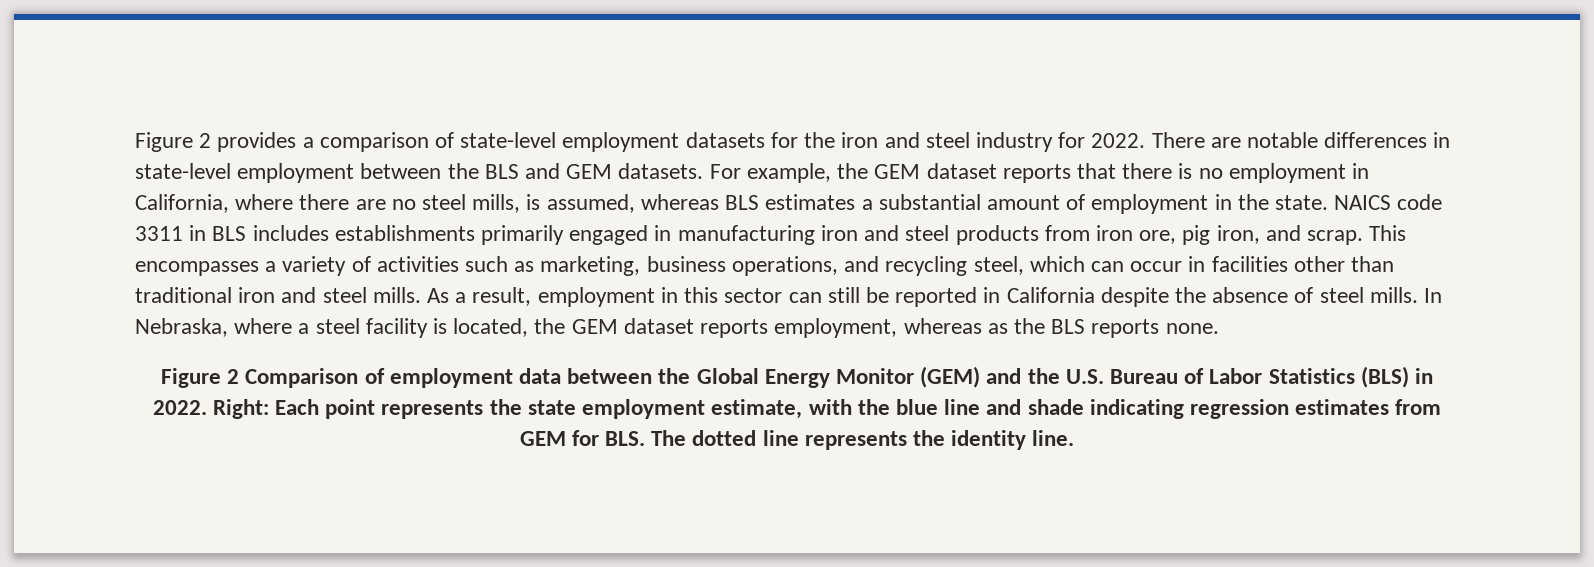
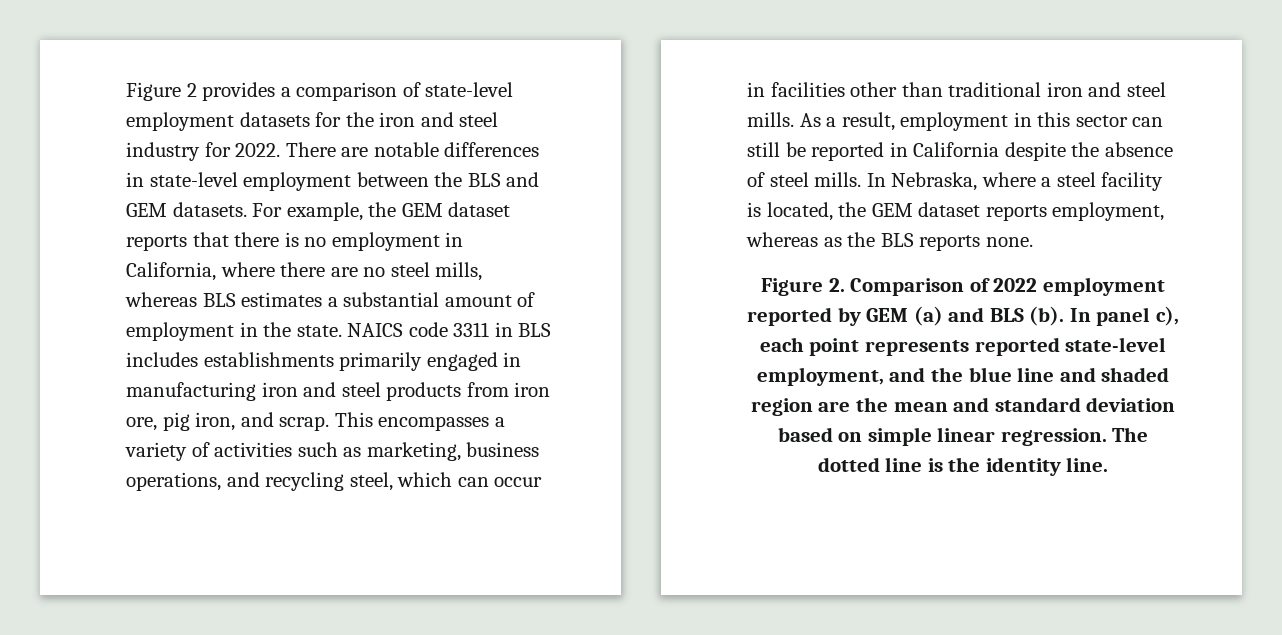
- For example, the GEM dataset reports that there is no employment in California, where there are no steel mills, is assumed, whereas BLS estimates a substantial amount of employment in the state.
+ For example, the GEM dataset reports that there is no employment in California, where there are no steel mills, whereas BLS estimates a substantial amount of employment in the state.
- Figure 2 Comparison of employment data between the Global Energy Monitor (GEM) and the U.S. Bureau of Labor Statistics (BLS) in 2022. Right: Each point represents the state employment estimate, with the blue line and shade indicating regression estimates from GEM for BLS. The dotted line represents the identity line.
+ Figure 2. Comparison of 2022 employment reported by GEM (a) and BLS (b). In panel c), each point represents reported state-level employment, and the blue line and shaded region are the mean and standard deviation based on simple linear regression. The dotted line is the identity line.

